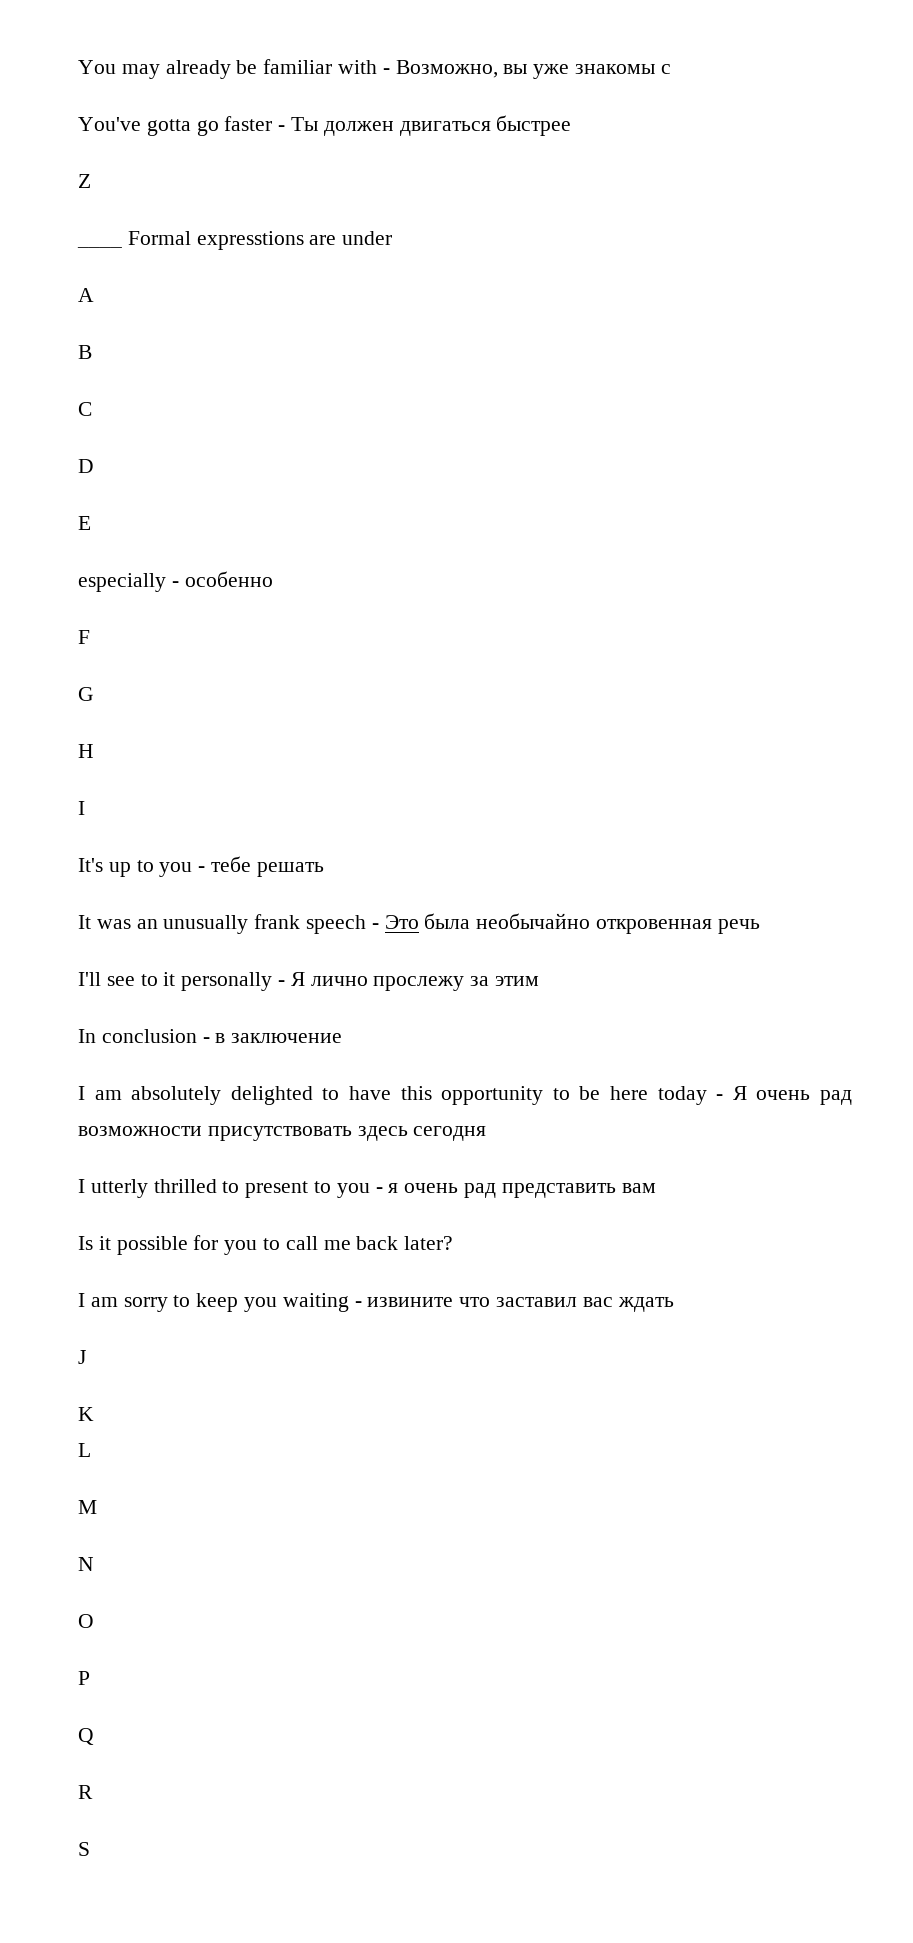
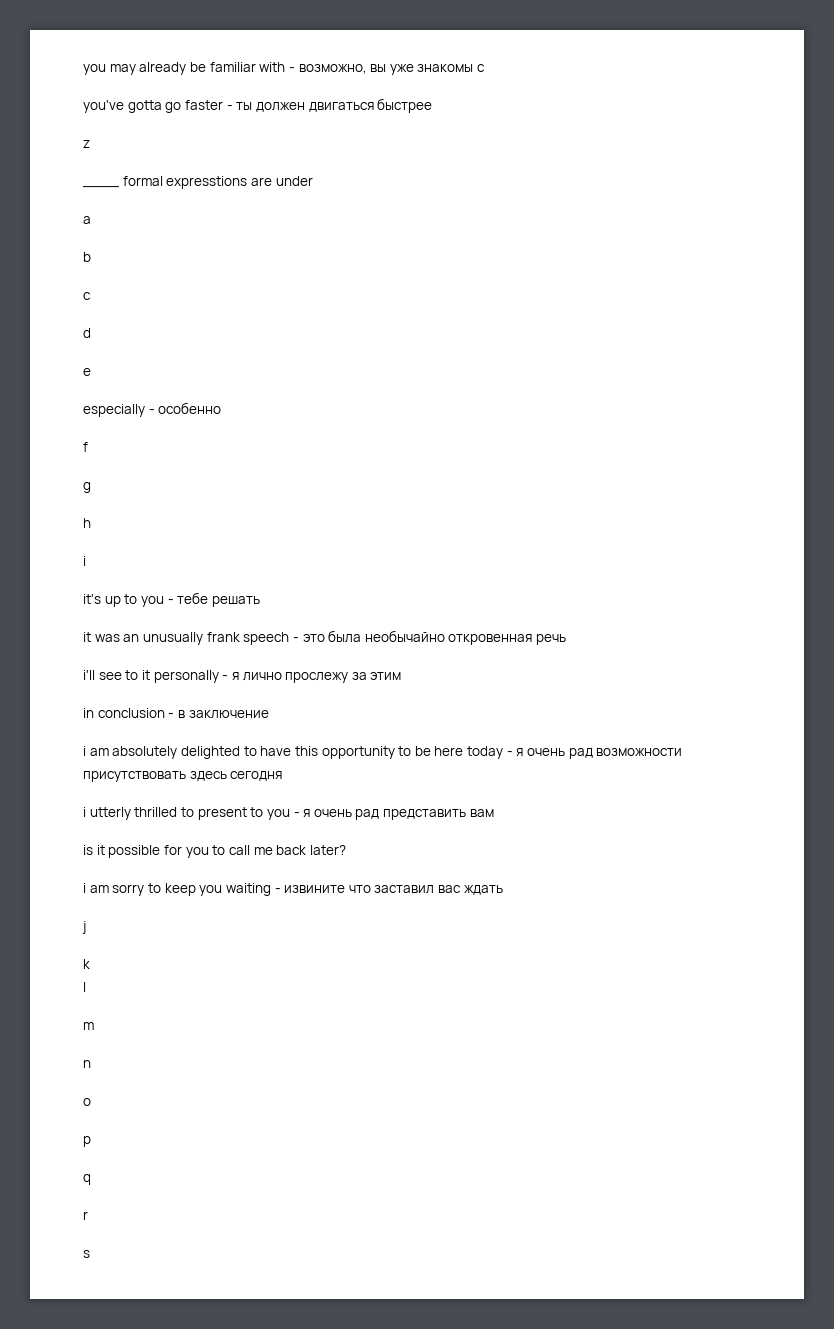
- You may already be familiar with - Возможно, вы уже знакомы с
+ you may already be familiar with - возможно, вы уже знакомы с
- You've gotta go faster - Ты должен двигаться быстрее
+ you've gotta go faster - ты должен двигаться быстрее
- Z
+ z
- ____ Formal expresstions are under
+ ____ formal expresstions are under
- A
- B
- C
- D
- E
+ a
+ b
+ c
+ d
+ e
  especially - особенно
- F
- G
- H
- I
- It's up to you - тебе решать
+ f
+ g
+ h
+ i
+ it's up to you - тебе решать
- It was an unusually frank speech - Это была необычайно откровенная речь
+ it was an unusually frank speech - это была необычайно откровенная речь
- I'll see to it personally - Я лично прослежу за этим
+ i'll see to it personally - я лично прослежу за этим
- In conclusion - в заключение
+ in conclusion - в заключение
- I am absolutely delighted to have this opportunity to be here today - Я очень рад возможности присутствовать здесь сегодня
+ i am absolutely delighted to have this opportunity to be here today - я очень рад возможности присутствовать здесь сегодня
- I utterly thrilled to present to you - я очень рад представить вам
+ i utterly thrilled to present to you - я очень рад представить вам
- Is it possible for you to call me back later?
+ is it possible for you to call me back later?
- I am sorry to keep you waiting - извините что заставил вас ждать
+ i am sorry to keep you waiting - извините что заставил вас ждать
- J
- K
- L
- M
- N
- O
- P
- Q
- R
- S
+ j
+ k
+ l
+ m
+ n
+ o
+ p
+ q
+ r
+ s

